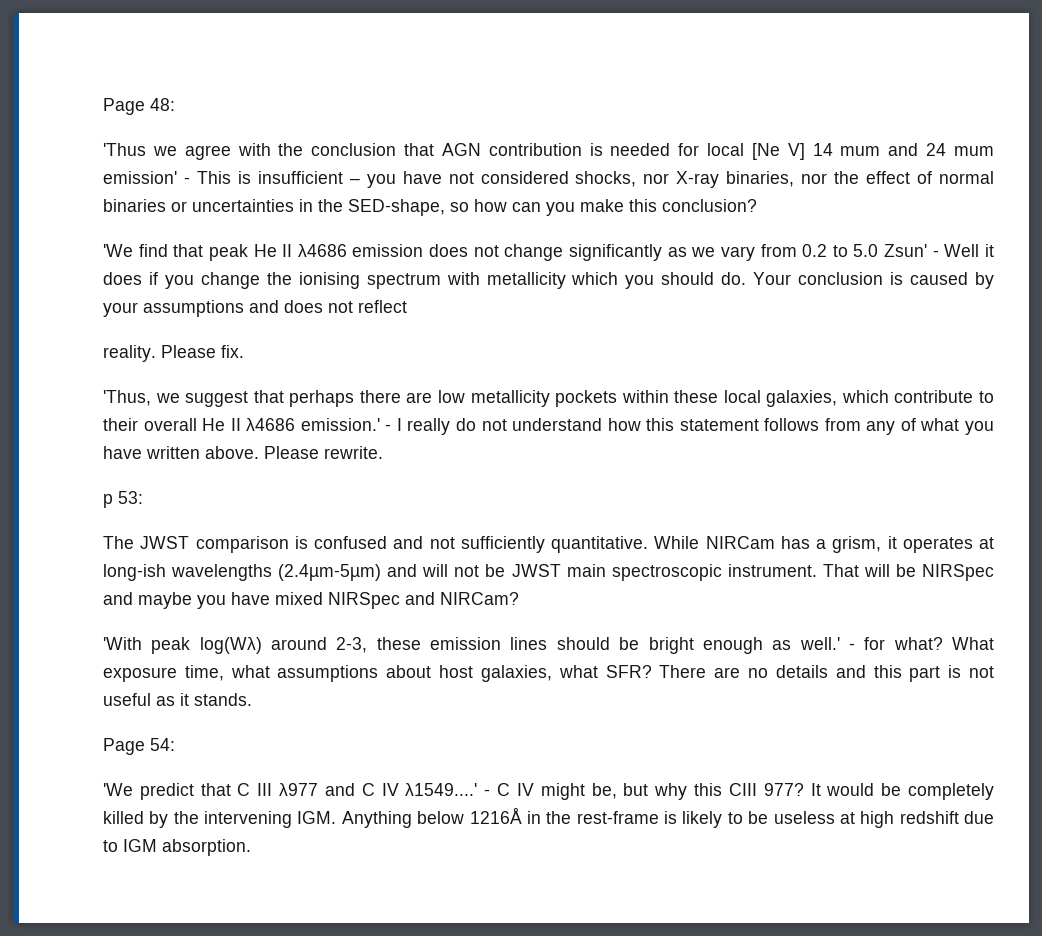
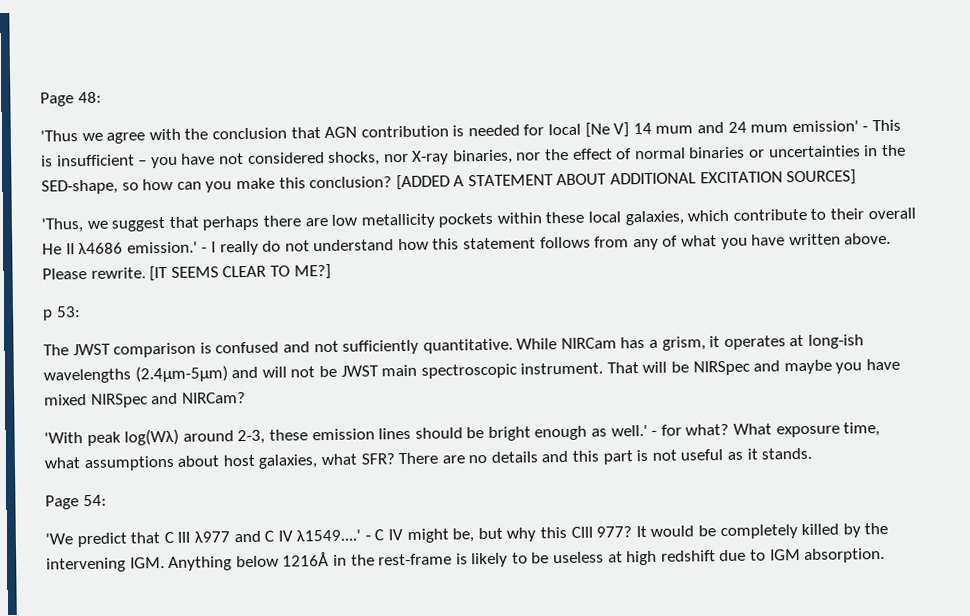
- 'Thus we agree with the conclusion that AGN contribution is needed for local [Ne V] 14 mum and 24 mum emission' - This is insufficient – you have not considered shocks, nor X-ray binaries, nor the effect of normal binaries or uncertainties in the SED-shape, so how can you make this conclusion?
- 'We find that peak He II λ4686 emission does not change significantly as we vary from 0.2 to 5.0 Zsun' - Well it does if you change the ionising spectrum with metallicity which you should do. Your conclusion is caused by your assumptions and does not reflect
- reality. Please fix.
+ 'Thus we agree with the conclusion that AGN contribution is needed for local [Ne V] 14 mum and 24 mum emission' - This is insufficient – you have not considered shocks, nor X-ray binaries, nor the effect of normal binaries or uncertainties in the SED-shape, so how can you make this conclusion? [ADDED A STATEMENT ABOUT ADDITIONAL EXCITATION SOURCES]
+ [IT SEEMS CLEAR TO ME?]

